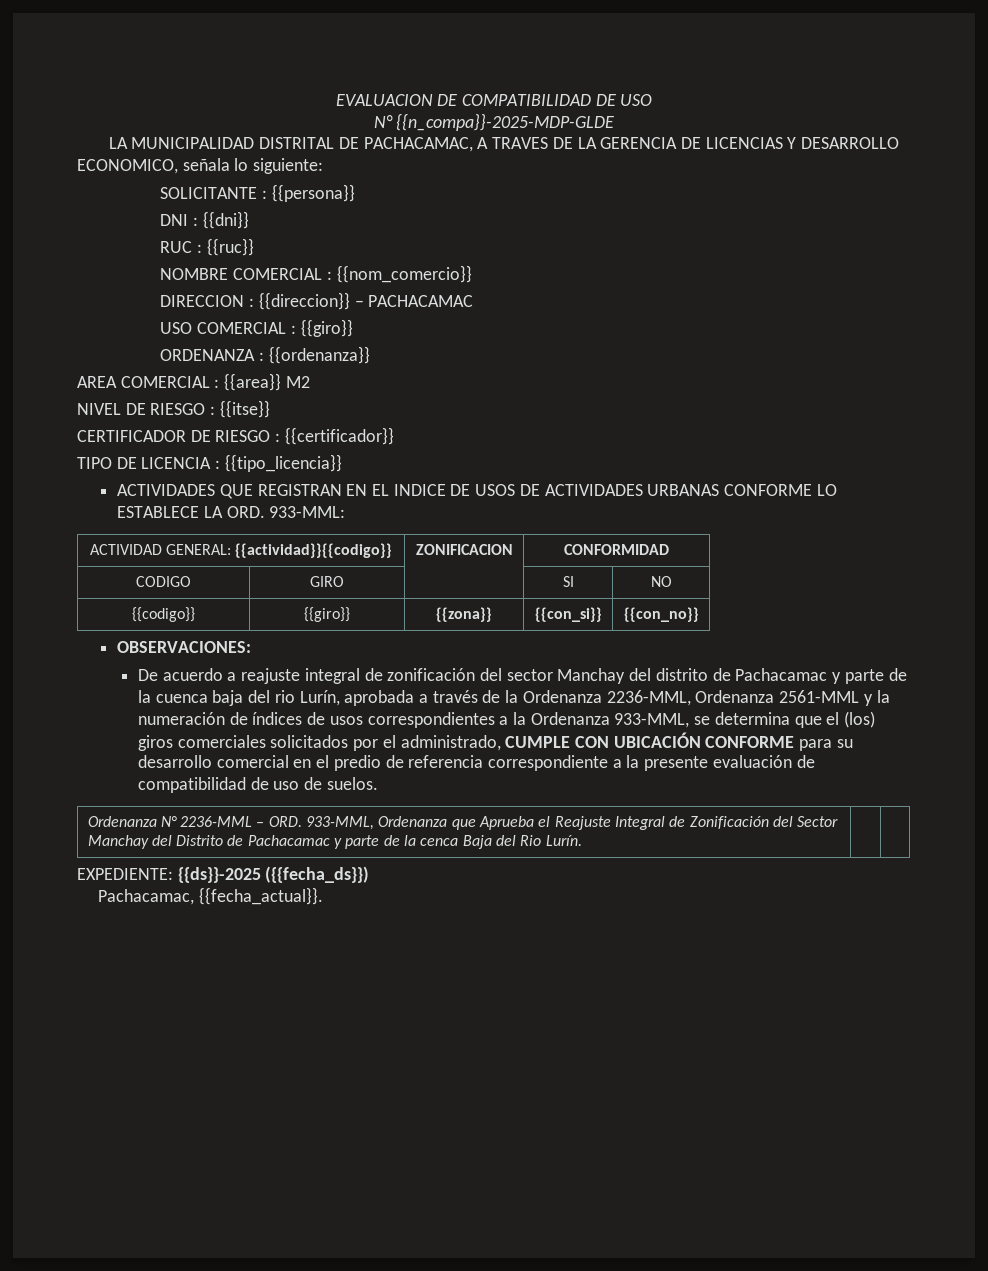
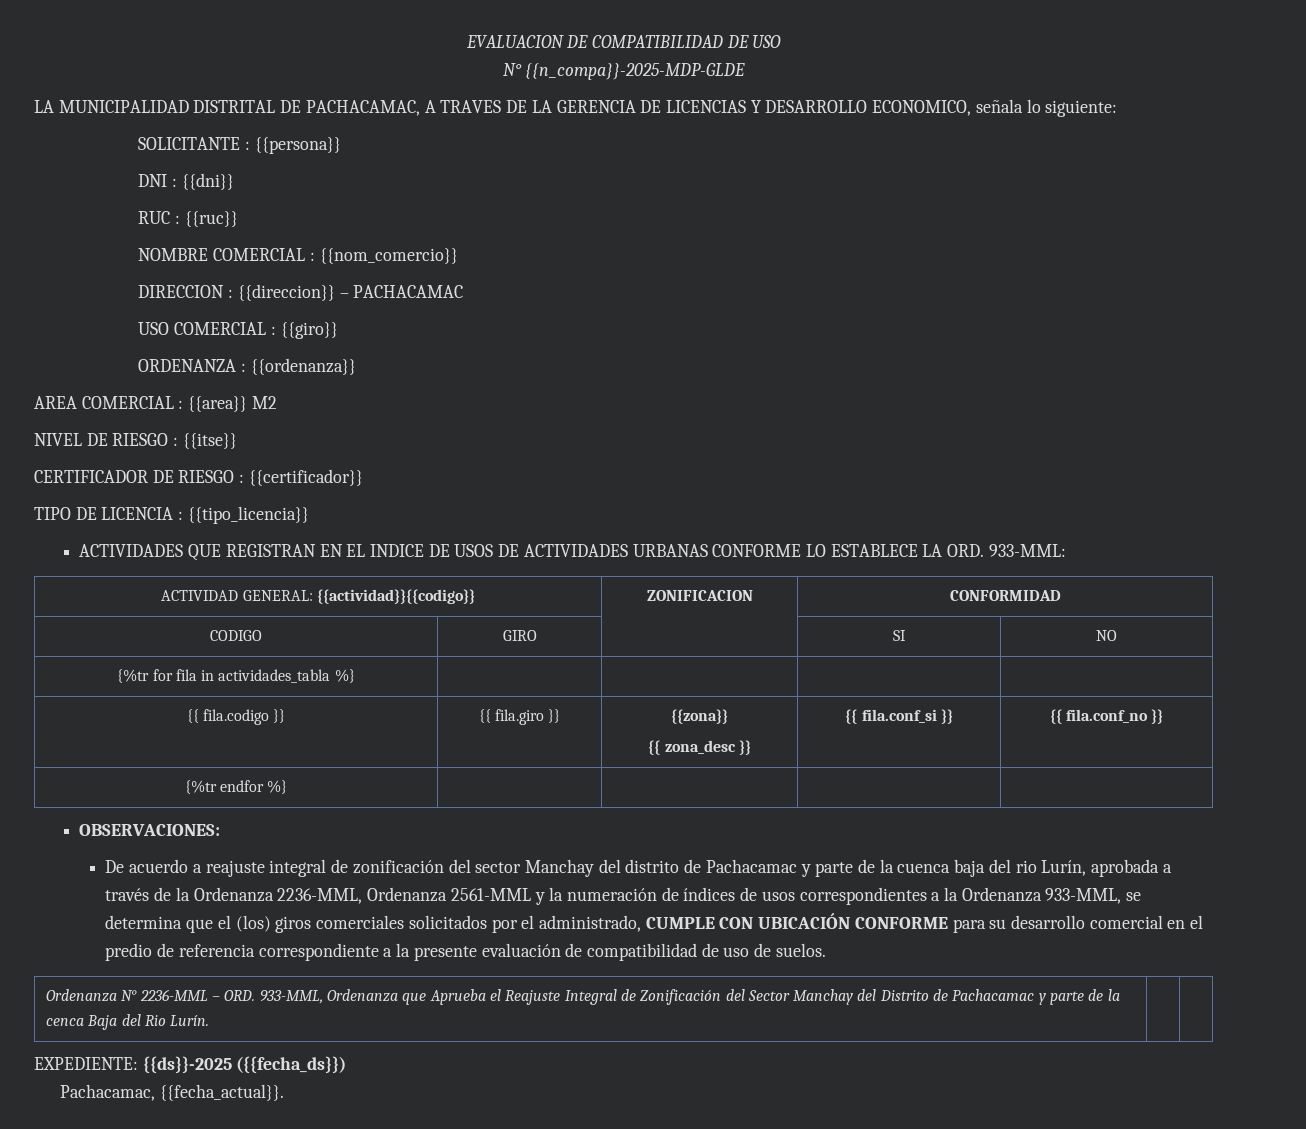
- {{codigo}} | {{giro}} | {{zona}} | {{con_si}} | {{con_no}}
+ {%tr for fila in actividades_tabla %} | | | |
+ {{ fila.codigo }} | {{ fila.giro }} | {{zona}}
+ {{ zona_desc }} | {{ fila.conf_si }} | {{ fila.conf_no }}
+ {%tr endfor %} | | | |

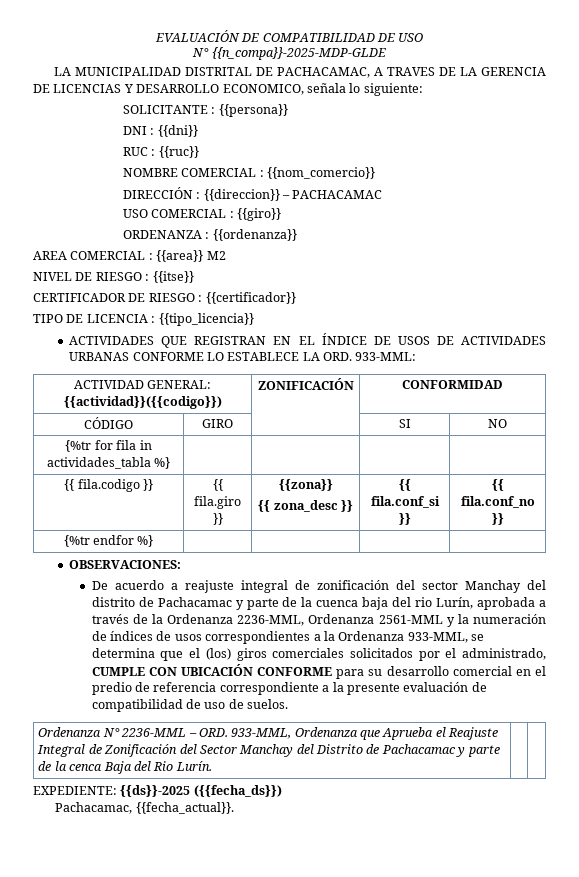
- EVALUACION DE COMPATIBILIDAD DE USO
+ EVALUACIÓN DE COMPATIBILIDAD DE USO
- DIRECCION : {{direccion}} – PACHACAMAC
+ DIRECCIÓN : {{direccion}} – PACHACAMAC
- ACTIVIDADES QUE REGISTRAN EN EL INDICE DE USOS DE ACTIVIDADES URBANAS CONFORME LO ESTABLECE LA ORD. 933-MML:
+ ACTIVIDADES QUE REGISTRAN EN EL ÍNDICE DE USOS DE ACTIVIDADES URBANAS CONFORME LO ESTABLECE LA ORD. 933-MML:
- ACTIVIDAD GENERAL: {{actividad}}{{codigo}} | ZONIFICACION | CONFORMIDAD
+ ACTIVIDAD GENERAL: {{actividad}}({{codigo}}) | ZONIFICACIÓN | CONFORMIDAD
- CODIGO | GIRO | | SI | NO
+ CÓDIGO | GIRO | | SI | NO

